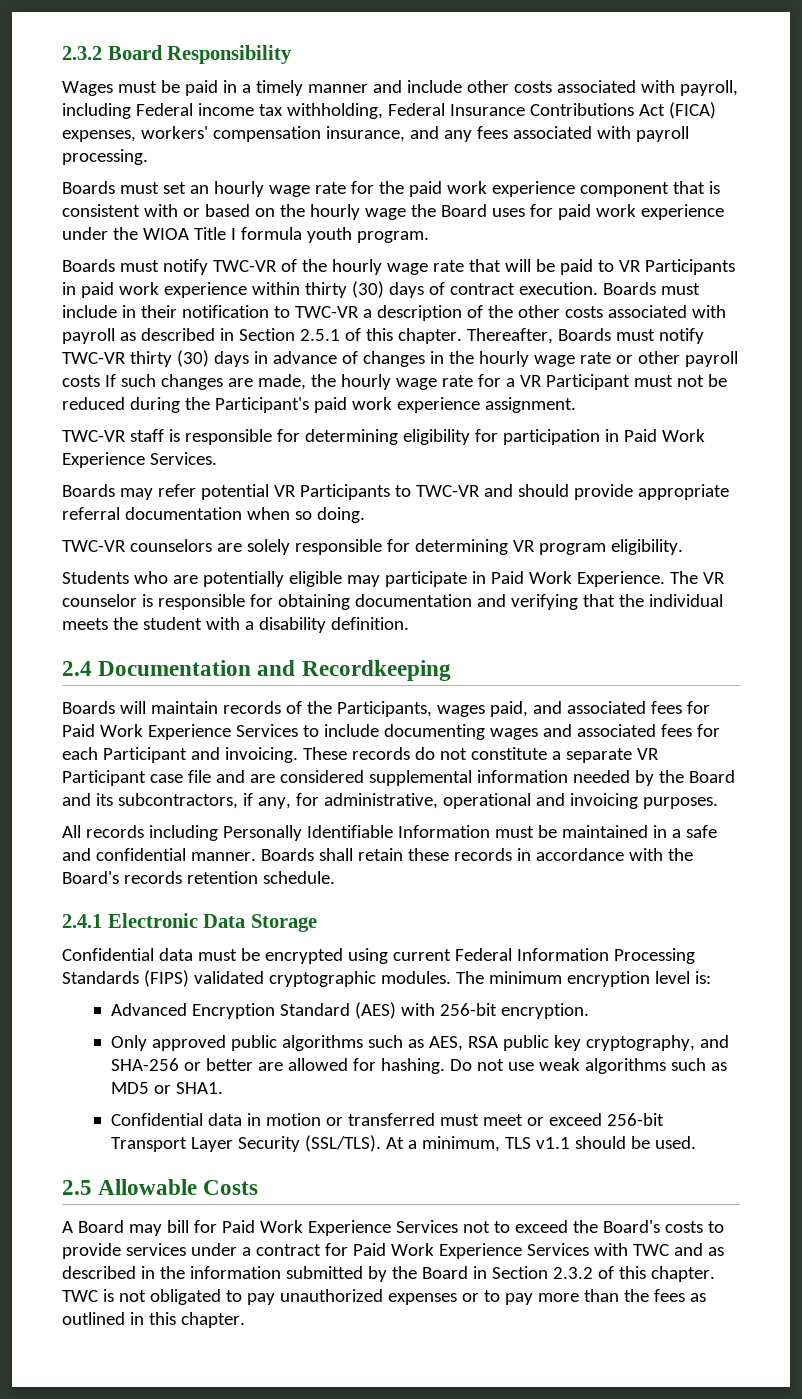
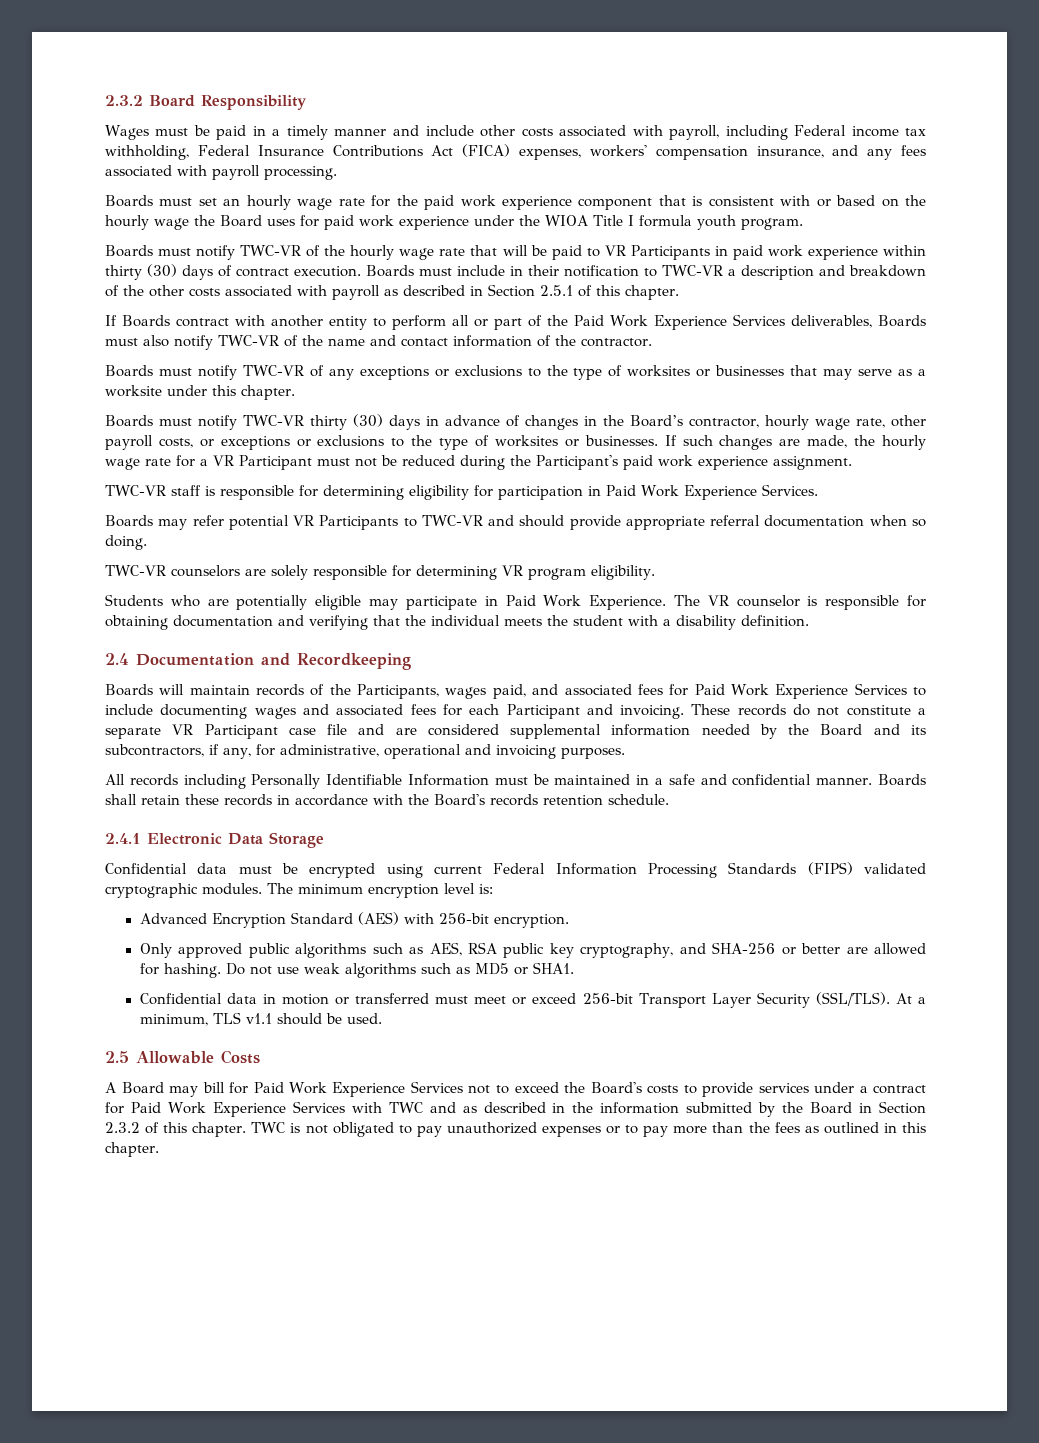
- Boards must include in their notification to TWC-VR a description of the other costs associated with payroll as described in Section 2.5.1 of this chapter. Thereafter, Boards must notify TWC-VR thirty (30) days in advance of changes in the hourly wage rate or other payroll costs If such changes are made, the hourly wage rate for a VR Participant must not be reduced during the Participant's paid work experience assignment.
+ Boards must include in their notification to TWC-VR a description and breakdown of the other costs associated with payroll as described in Section 2.5.1 of this chapter.
+ If Boards contract with another entity to perform all or part of the Paid Work Experience Services deliverables, Boards must also notify TWC-VR of the name and contact information of the contractor.
+ Boards must notify TWC-VR of any exceptions or exclusions to the type of worksites or businesses that may serve as a worksite under this chapter.
+ Boards must notify TWC-VR thirty (30) days in advance of changes in the Board’s contractor, hourly wage rate, other payroll costs, or exceptions or exclusions to the type of worksites or businesses. If such changes are made, the hourly wage rate for a VR Participant must not be reduced during the Participant's paid work experience assignment.

